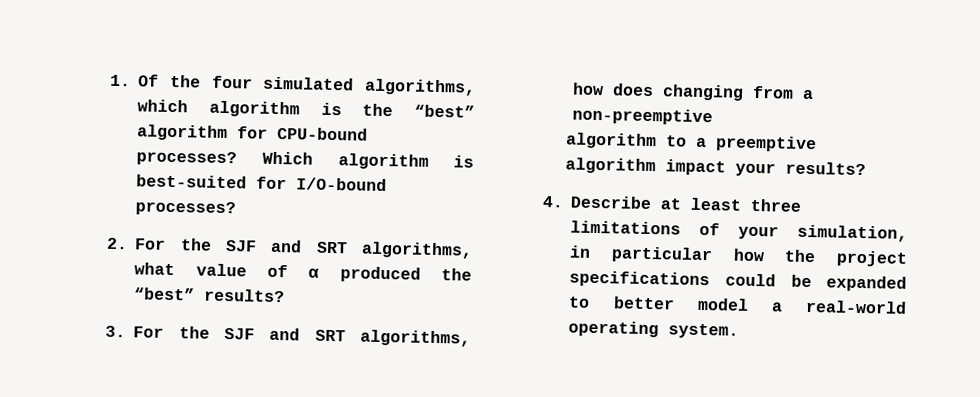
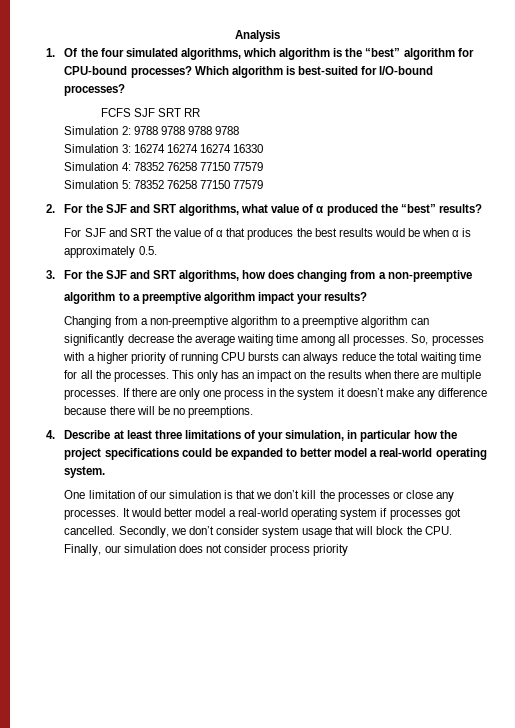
+ Analysis
+ FCFS SJF SRT RR
+ Simulation 2: 9788 9788 9788 9788
+ Simulation 3: 16274 16274 16274 16330
+ Simulation 4: 78352 76258 77150 77579
+ Simulation 5: 78352 76258 77150 77579
+ For SJF and SRT the value of α that produces the best results would be when α is approximately 0.5.
+ Changing from a non-preemptive algorithm to a preemptive algorithm can significantly decrease the average waiting time among all processes. So, processes with a higher priority of running CPU bursts can always reduce the total waiting time for all the processes. This only has an impact on the results when there are multiple processes. If there are only one process in the system it doesn’t make any difference because there will be no preemptions.
+ One limitation of our simulation is that we don’t kill the processes or close any processes. It would better model a real-world operating system if processes got cancelled. Secondly, we don’t consider system usage that will block the CPU. Finally, our simulation does not consider process priority

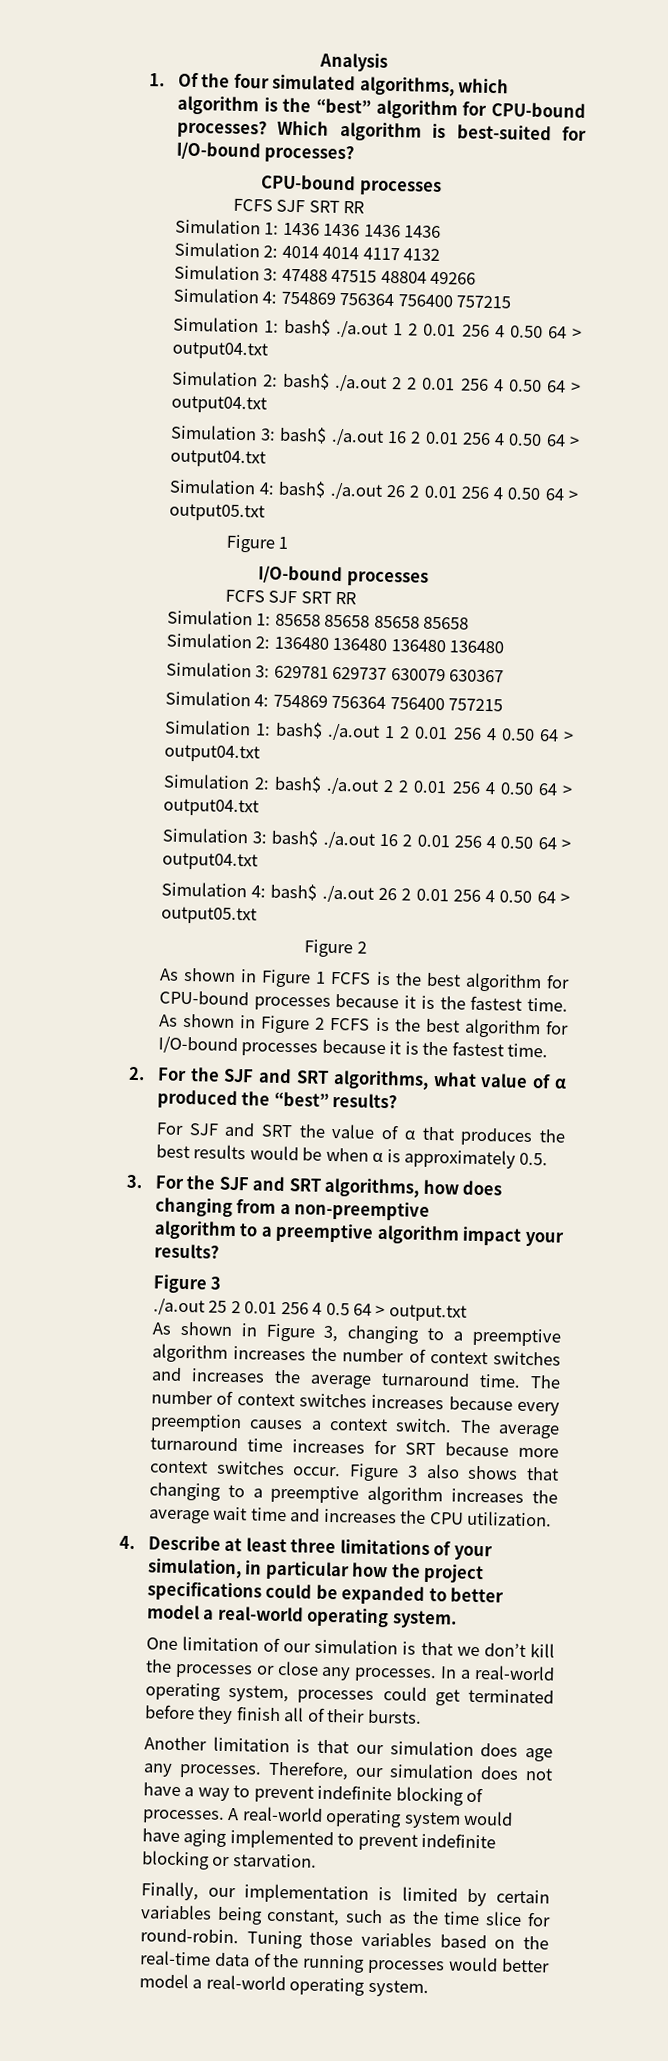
  Which algorithm is best-suited for I/O-bound processes?
+ CPU-bound processes
  FCFS SJF SRT RR
- Simulation 2: 9788 9788 9788 9788
- Simulation 3: 16274 16274 16274 16330
- Simulation 4: 78352 76258 77150 77579
- Simulation 5: 78352 76258 77150 77579
+ Simulation 1: 1436 1436 1436 1436
+ Simulation 2: 4014 4014 4117 4132
+ Simulation 3: 47488 47515 48804 49266
+ Simulation 4: 754869 756364 756400 757215
+ Simulation 1: bash$ ./a.out 1 2 0.01 256 4 0.50 64 > output04.txt
+ Simulation 2: bash$ ./a.out 2 2 0.01 256 4 0.50 64 > output04.txt
+ Simulation 3: bash$ ./a.out 16 2 0.01 256 4 0.50 64 > output04.txt
+ Simulation 4: bash$ ./a.out 26 2 0.01 256 4 0.50 64 > output05.txt
+ Figure 1
+ I/O-bound processes
+ FCFS SJF SRT RR
+ Simulation 1: 85658 85658 85658 85658
+ Simulation 2: 136480 136480 136480 136480
+ Simulation 3: 629781 629737 630079 630367
+ Simulation 4: 754869 756364 756400 757215
+ Simulation 1: bash$ ./a.out 1 2 0.01 256 4 0.50 64 > output04.txt
+ Simulation 2: bash$ ./a.out 2 2 0.01 256 4 0.50 64 > output04.txt
+ Simulation 3: bash$ ./a.out 16 2 0.01 256 4 0.50 64 > output04.txt
+ Simulation 4: bash$ ./a.out 26 2 0.01 256 4 0.50 64 > output05.txt
+ Figure 2
+ As shown in Figure 1 FCFS is the best algorithm for CPU-bound processes because it is the fastest time. As shown in Figure 2 FCFS is the best algorithm for I/O-bound processes because it is the fastest time.
  algorithm to a preemptive algorithm impact your results?
- Changing from a non-preemptive algorithm to a preemptive algorithm can significantly decrease the average waiting time among all processes. So, processes with a higher priority of running CPU bursts can always reduce the total waiting time for all the processes. This only has an impact on the results when there are multiple processes. If there are only one process in the system it doesn’t make any difference because there will be no preemptions.
+ Figure 3
+ ./a.out 25 2 0.01 256 4 0.5 64 > output.txt
+ As shown in Figure 3, changing to a preemptive algorithm increases the number of context switches and increases the average turnaround time. The number of context switches increases because every preemption causes a context switch. The average turnaround time increases for SRT because more context switches occur. Figure 3 also shows that changing to a preemptive algorithm increases the average wait time and increases the CPU utilization.
- It would better model a real-world operating system if processes got cancelled. Secondly, we don’t consider system usage that will block the CPU. Finally, our simulation does not consider process priority
+ In a real-world operating system, processes could get terminated before they finish all of their bursts.
+ Another limitation is that our simulation does age any processes. Therefore, our simulation does not have a way to prevent indefinite blocking of processes. A real-world operating system would have aging implemented to prevent indefinite blocking or starvation.
+ Finally, our implementation is limited by certain variables being constant, such as the time slice for round-robin. Tuning those variables based on the real-time data of the running processes would better model a real-world operating system.

